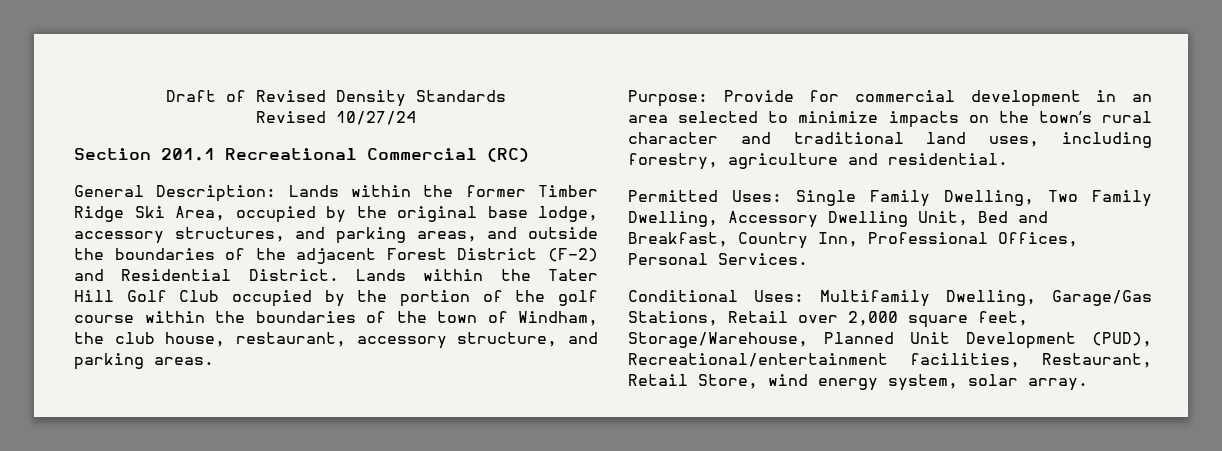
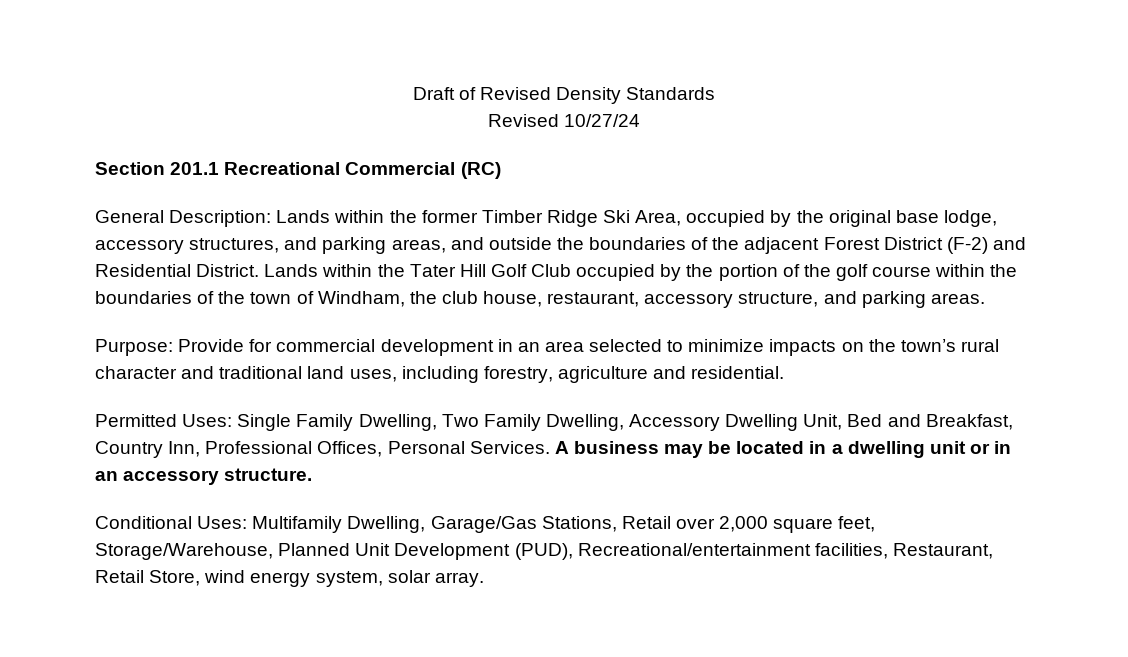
+ A business may be located in a dwelling unit or in an accessory structure.

